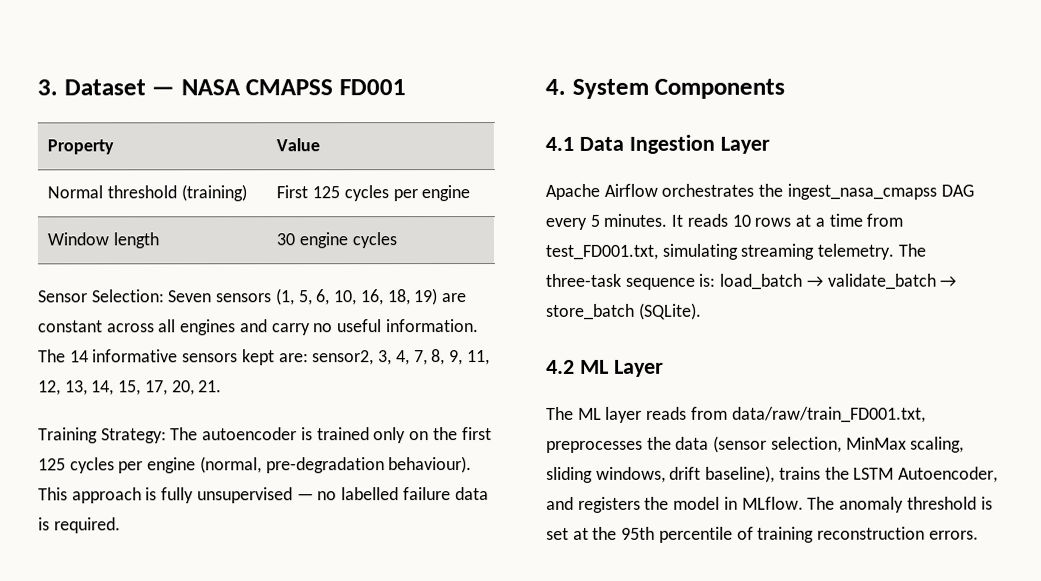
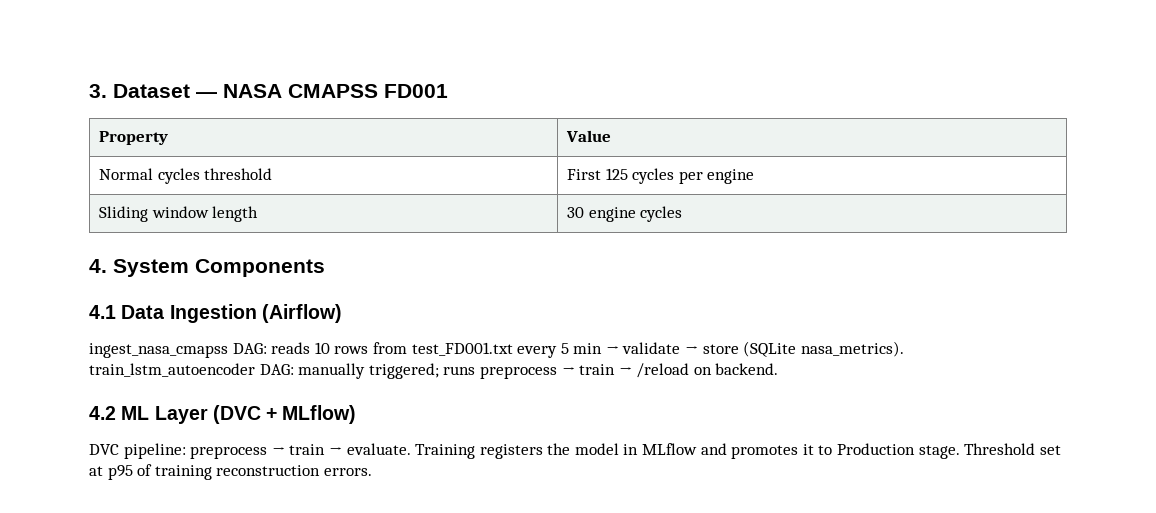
- Normal threshold (training) | First 125 cycles per engine
+ Normal cycles threshold | First 125 cycles per engine
- Window length | 30 engine cycles
+ Sliding window length | 30 engine cycles
- Sensor Selection: Seven sensors (1, 5, 6, 10, 16, 18, 19) are constant across all engines and carry no useful information. The 14 informative sensors kept are: sensor2, 3, 4, 7, 8, 9, 11, 12, 13, 14, 15, 17, 20, 21.
- Training Strategy: The autoencoder is trained only on the first 125 cycles per engine (normal, pre-degradation behaviour). This approach is fully unsupervised — no labelled failure data is required.
- 4.1 Data Ingestion Layer
- Apache Airflow orchestrates the ingest_nasa_cmapss DAG every 5 minutes. It reads 10 rows at a time from test_FD001.txt, simulating streaming telemetry. The three-task sequence is: load_batch → validate_batch → store_batch (SQLite).
- 4.2 ML Layer
- The ML layer reads from data/raw/train_FD001.txt, preprocesses the data (sensor selection, MinMax scaling, sliding windows, drift baseline), trains the LSTM Autoencoder, and registers the model in MLflow. The anomaly threshold is set at the 95th percentile of training reconstruction errors.
+ 4.1 Data Ingestion (Airflow)
+ ingest_nasa_cmapss DAG: reads 10 rows from test_FD001.txt every 5 min → validate → store (SQLite nasa_metrics). train_lstm_autoencoder DAG: manually triggered; runs preprocess → train → /reload on backend.
+ 4.2 ML Layer (DVC + MLflow)
+ DVC pipeline: preprocess → train → evaluate. Training registers the model in MLflow and promotes it to Production stage. Threshold set at p95 of training reconstruction errors.

